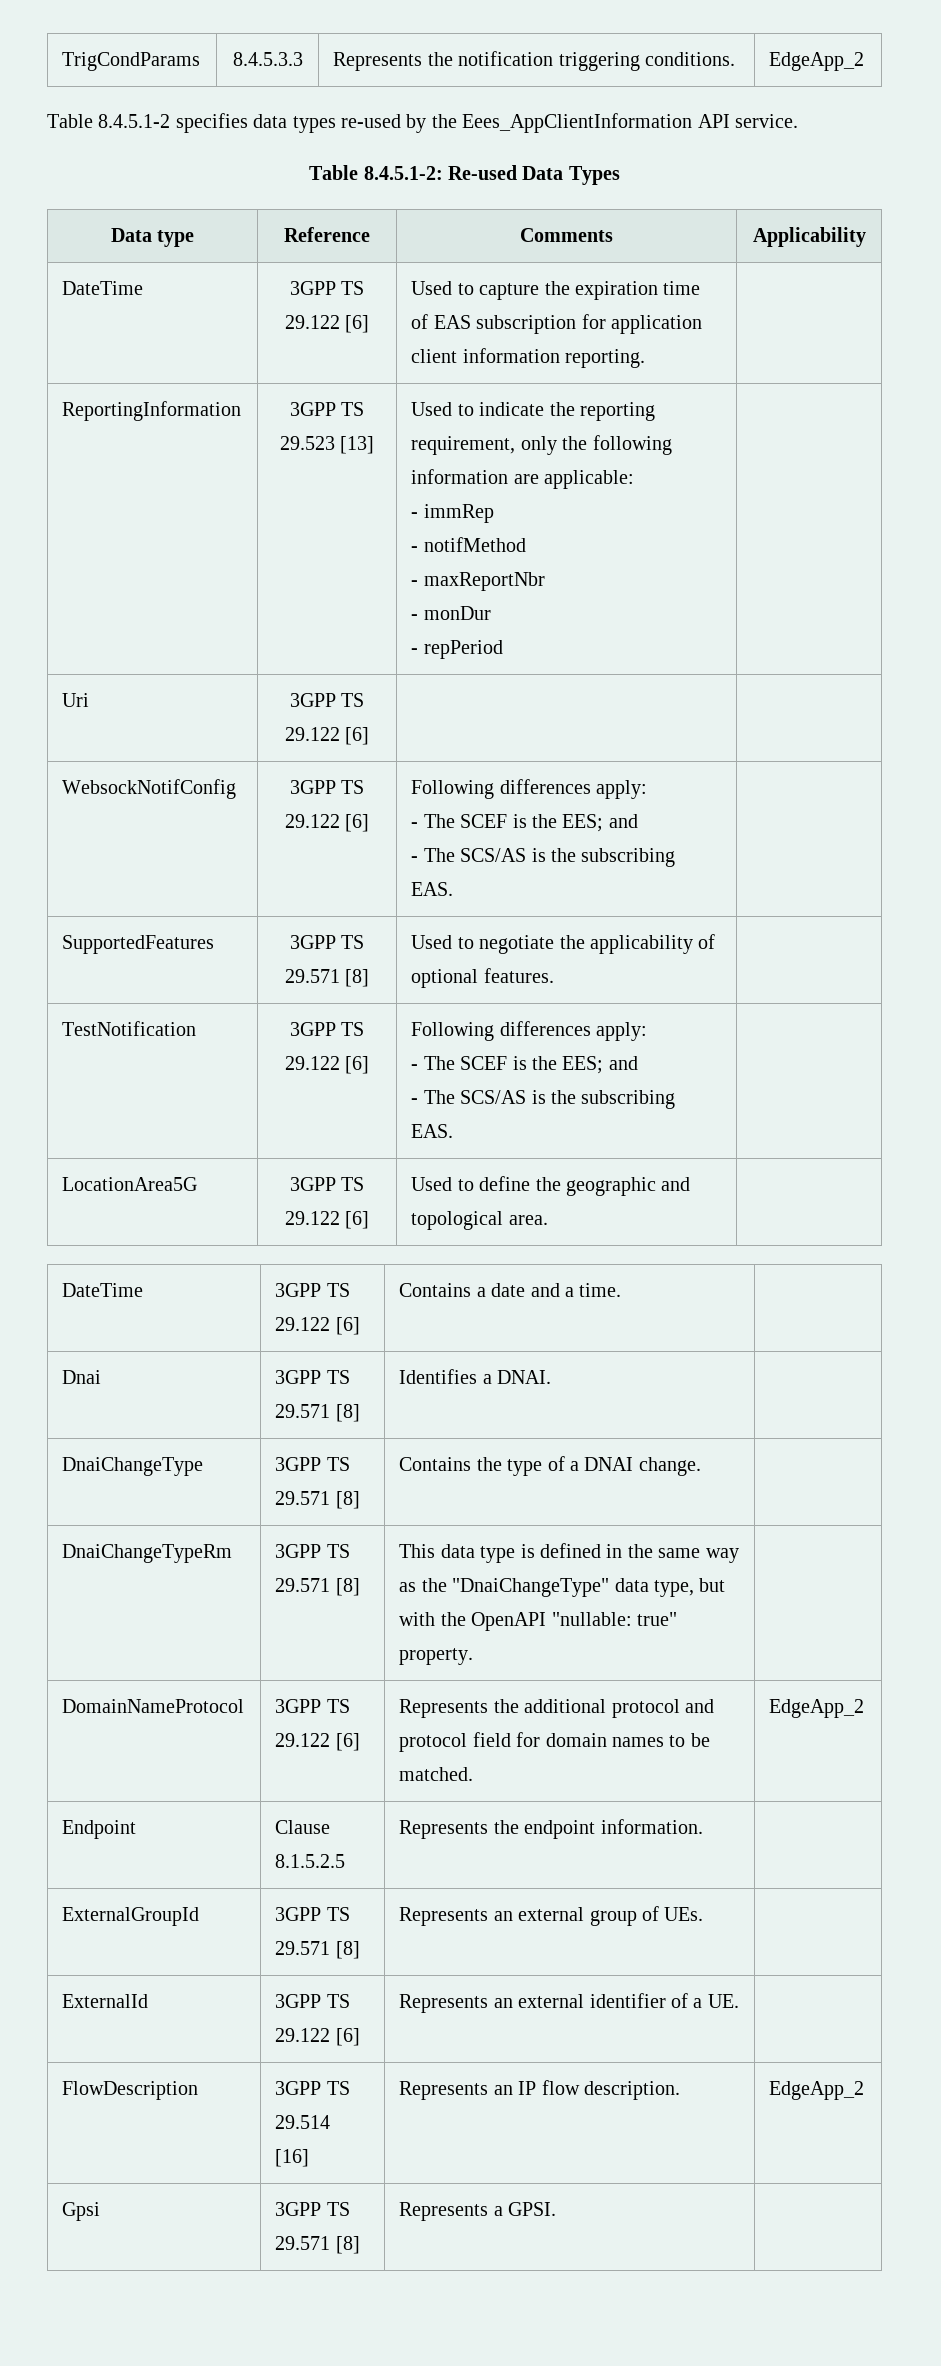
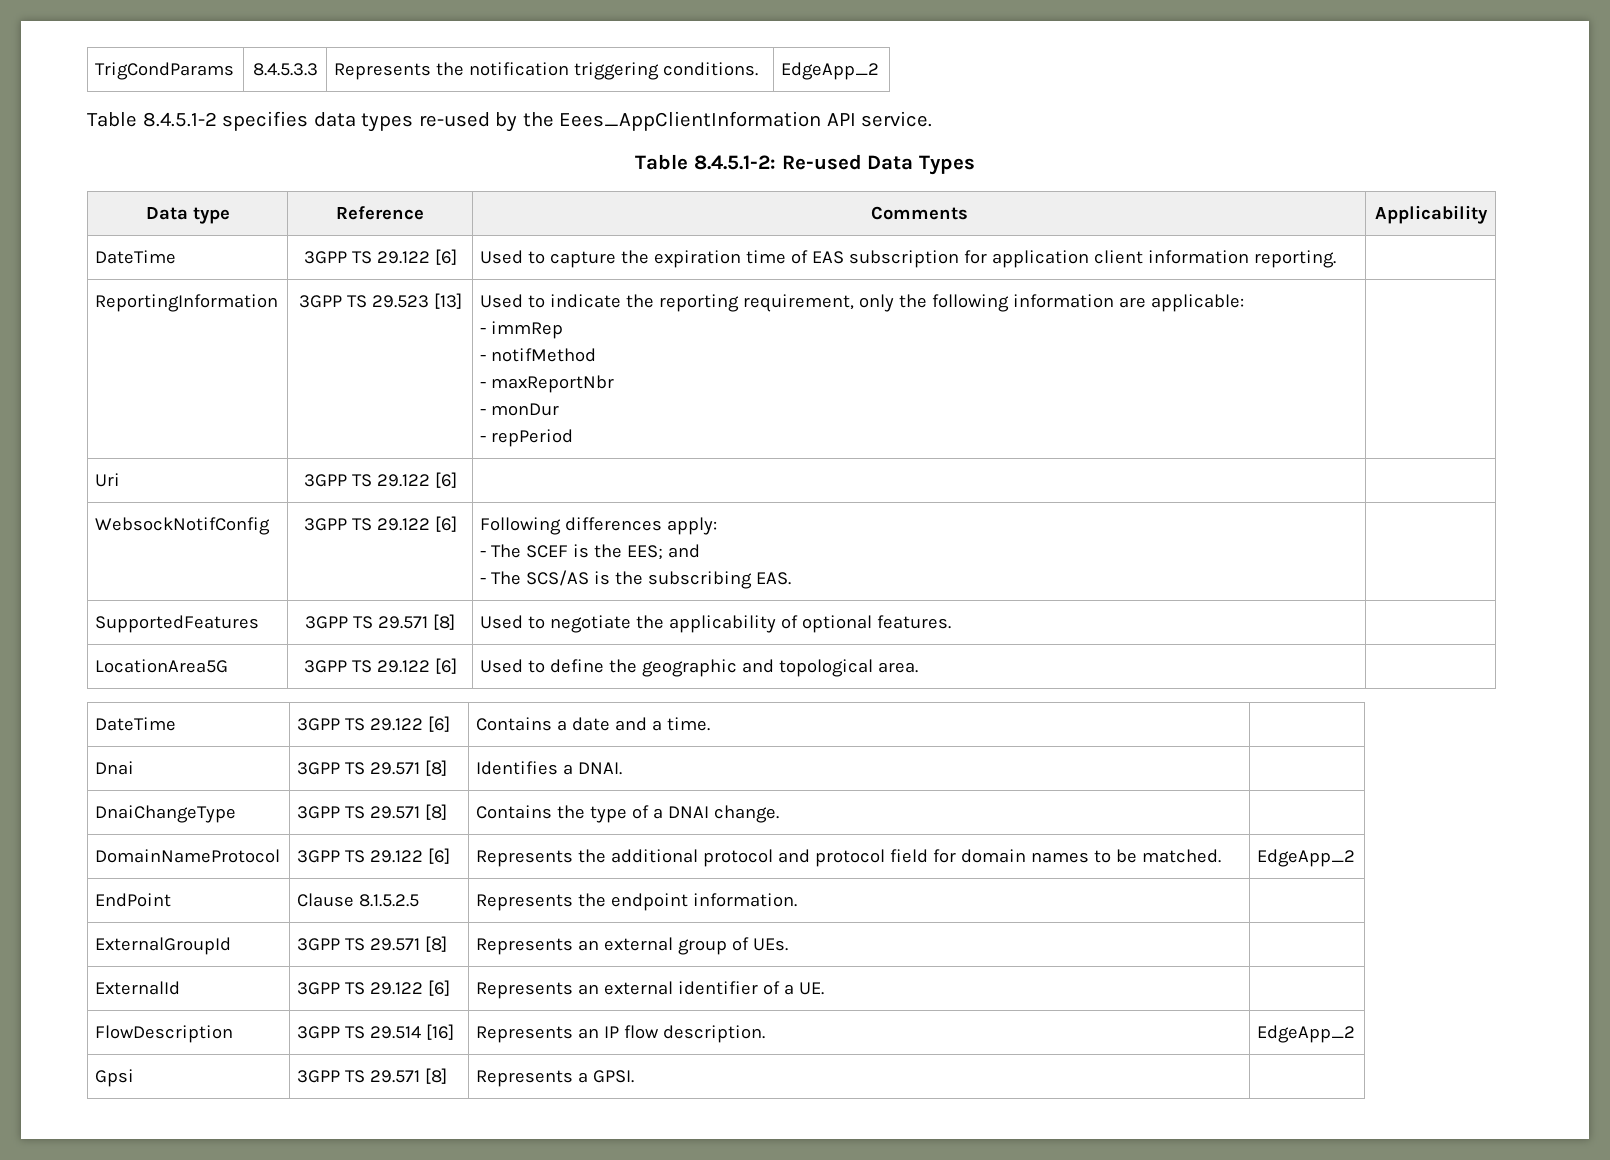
- TestNotification | 3GPP TS 29.122 [6] | Following differences apply:
- - The SCEF is the EES; and
- - The SCS/AS is the subscribing EAS. |
- DnaiChangeTypeRm | 3GPP TS 29.571 [8] | This data type is defined in the same way as the "DnaiChangeType" data type, but with the OpenAPI "nullable: true" property. |
- Endpoint | Clause 8.1.5.2.5 | Represents the endpoint information. |
+ EndPoint | Clause 8.1.5.2.5 | Represents the endpoint information. |

